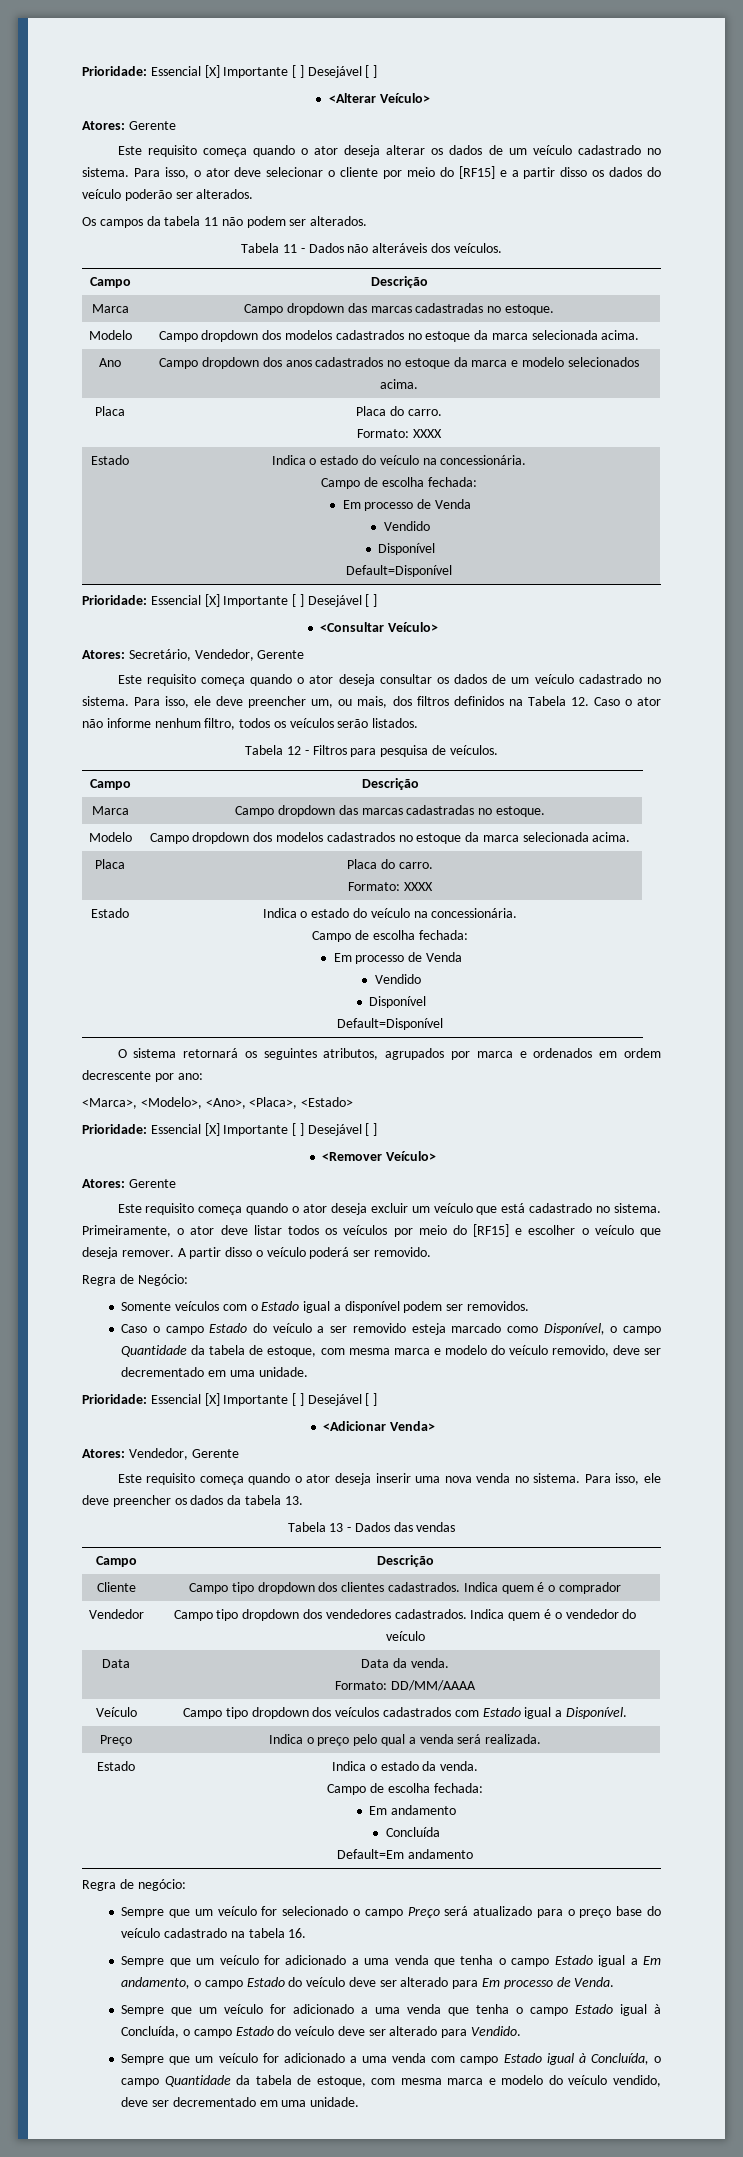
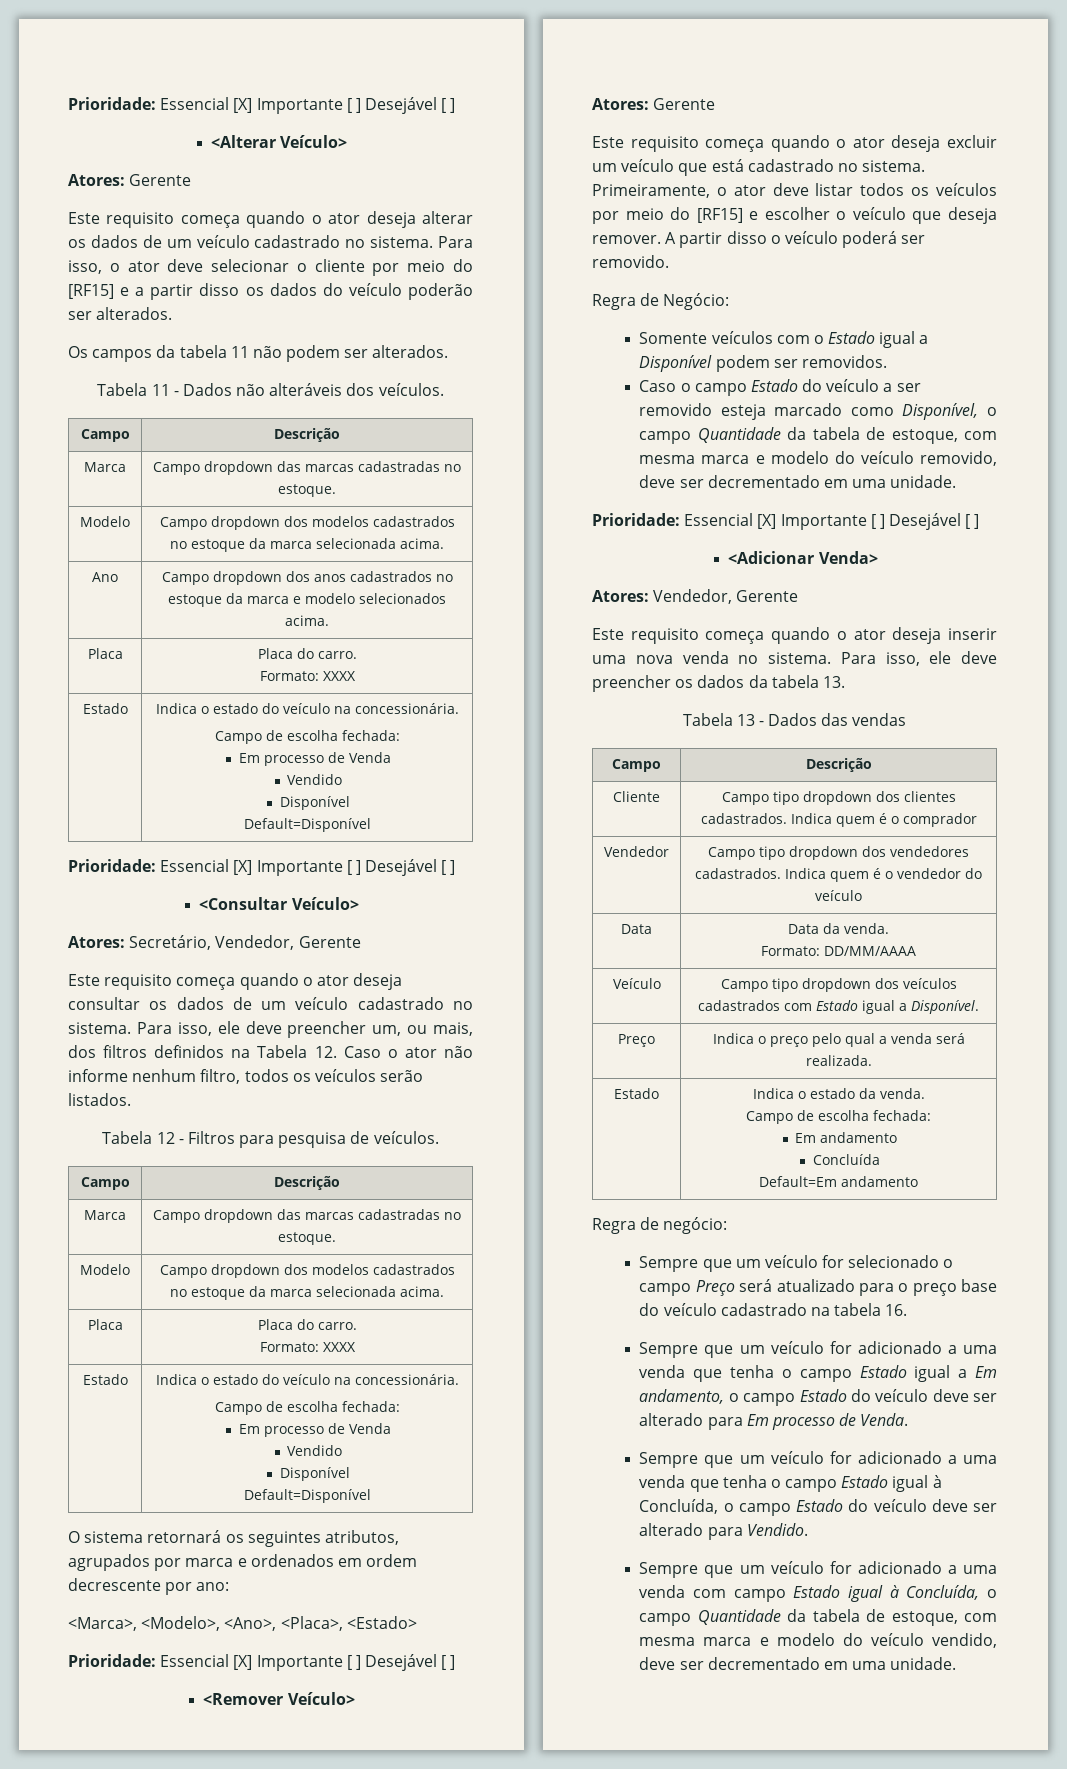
- Somente veículos com o Estado igual a disponível podem ser removidos.
+ Somente veículos com o Estado igual a Disponível podem ser removidos.

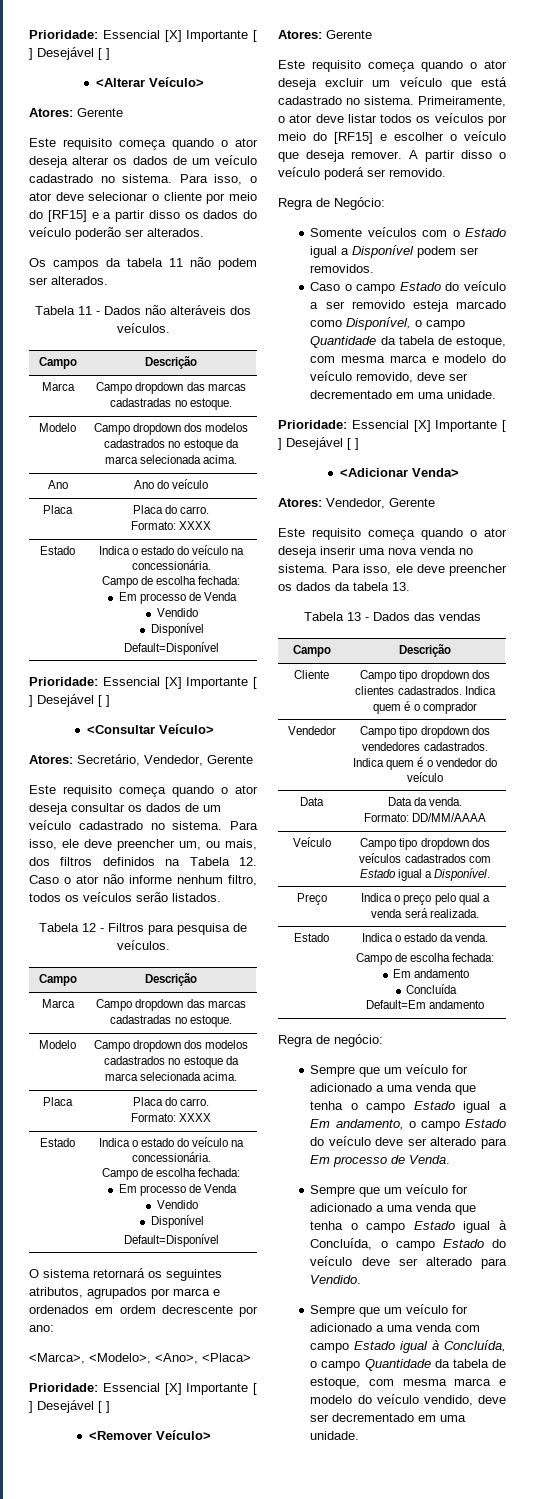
- Ano | Campo dropdown dos anos cadastrados no estoque da marca e modelo selecionados acima.
+ Ano | Ano do veículo
- <Marca>, <Modelo>, <Ano>, <Placa>, <Estado>
+ <Marca>, <Modelo>, <Ano>, <Placa>
- Sempre que um veículo for selecionado o campo Preço será atualizado para o preço base do veículo cadastrado na tabela 16.

